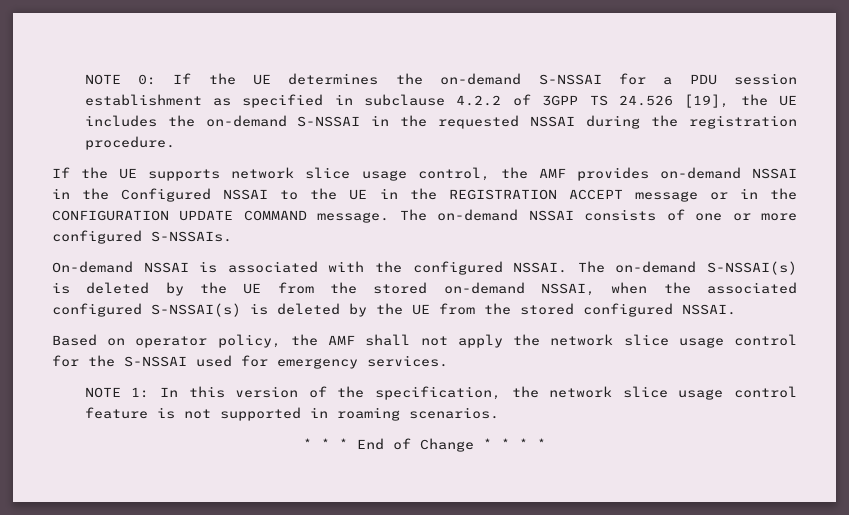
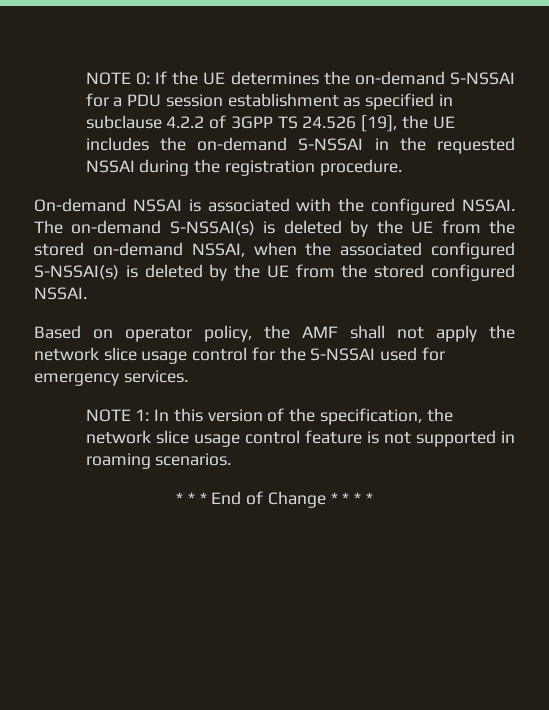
- If the UE supports network slice usage control, the AMF provides on-demand NSSAI in the Configured NSSAI to the UE in the REGISTRATION ACCEPT message or in the CONFIGURATION UPDATE COMMAND message. The on-demand NSSAI consists of one or more configured S-NSSAIs.

